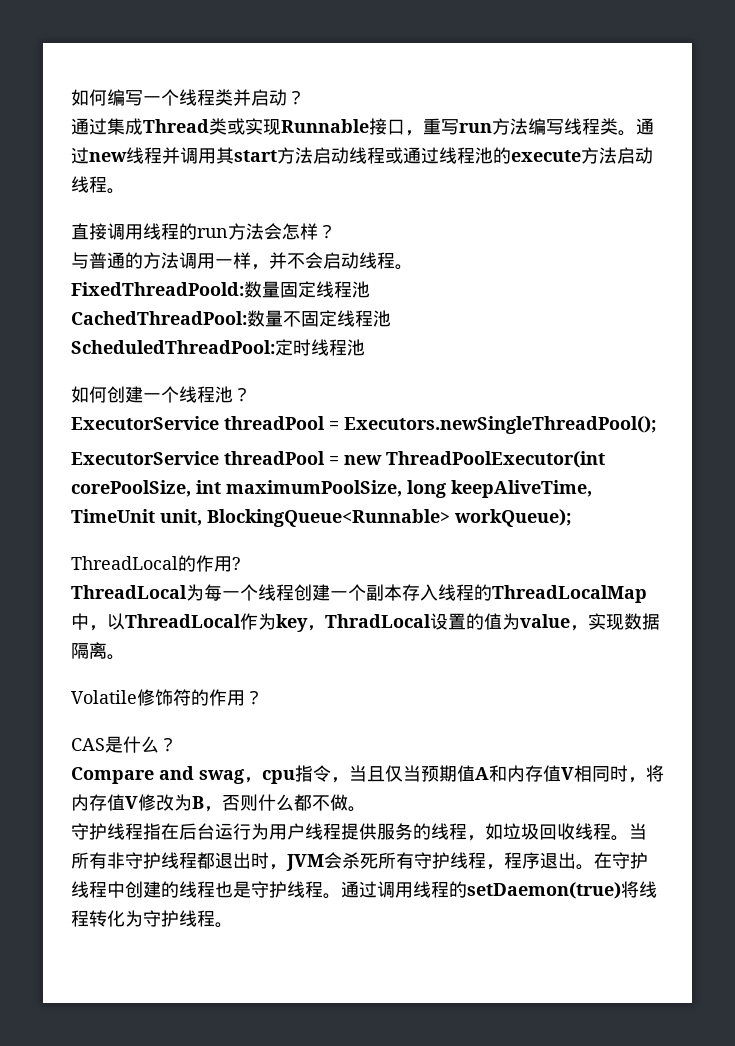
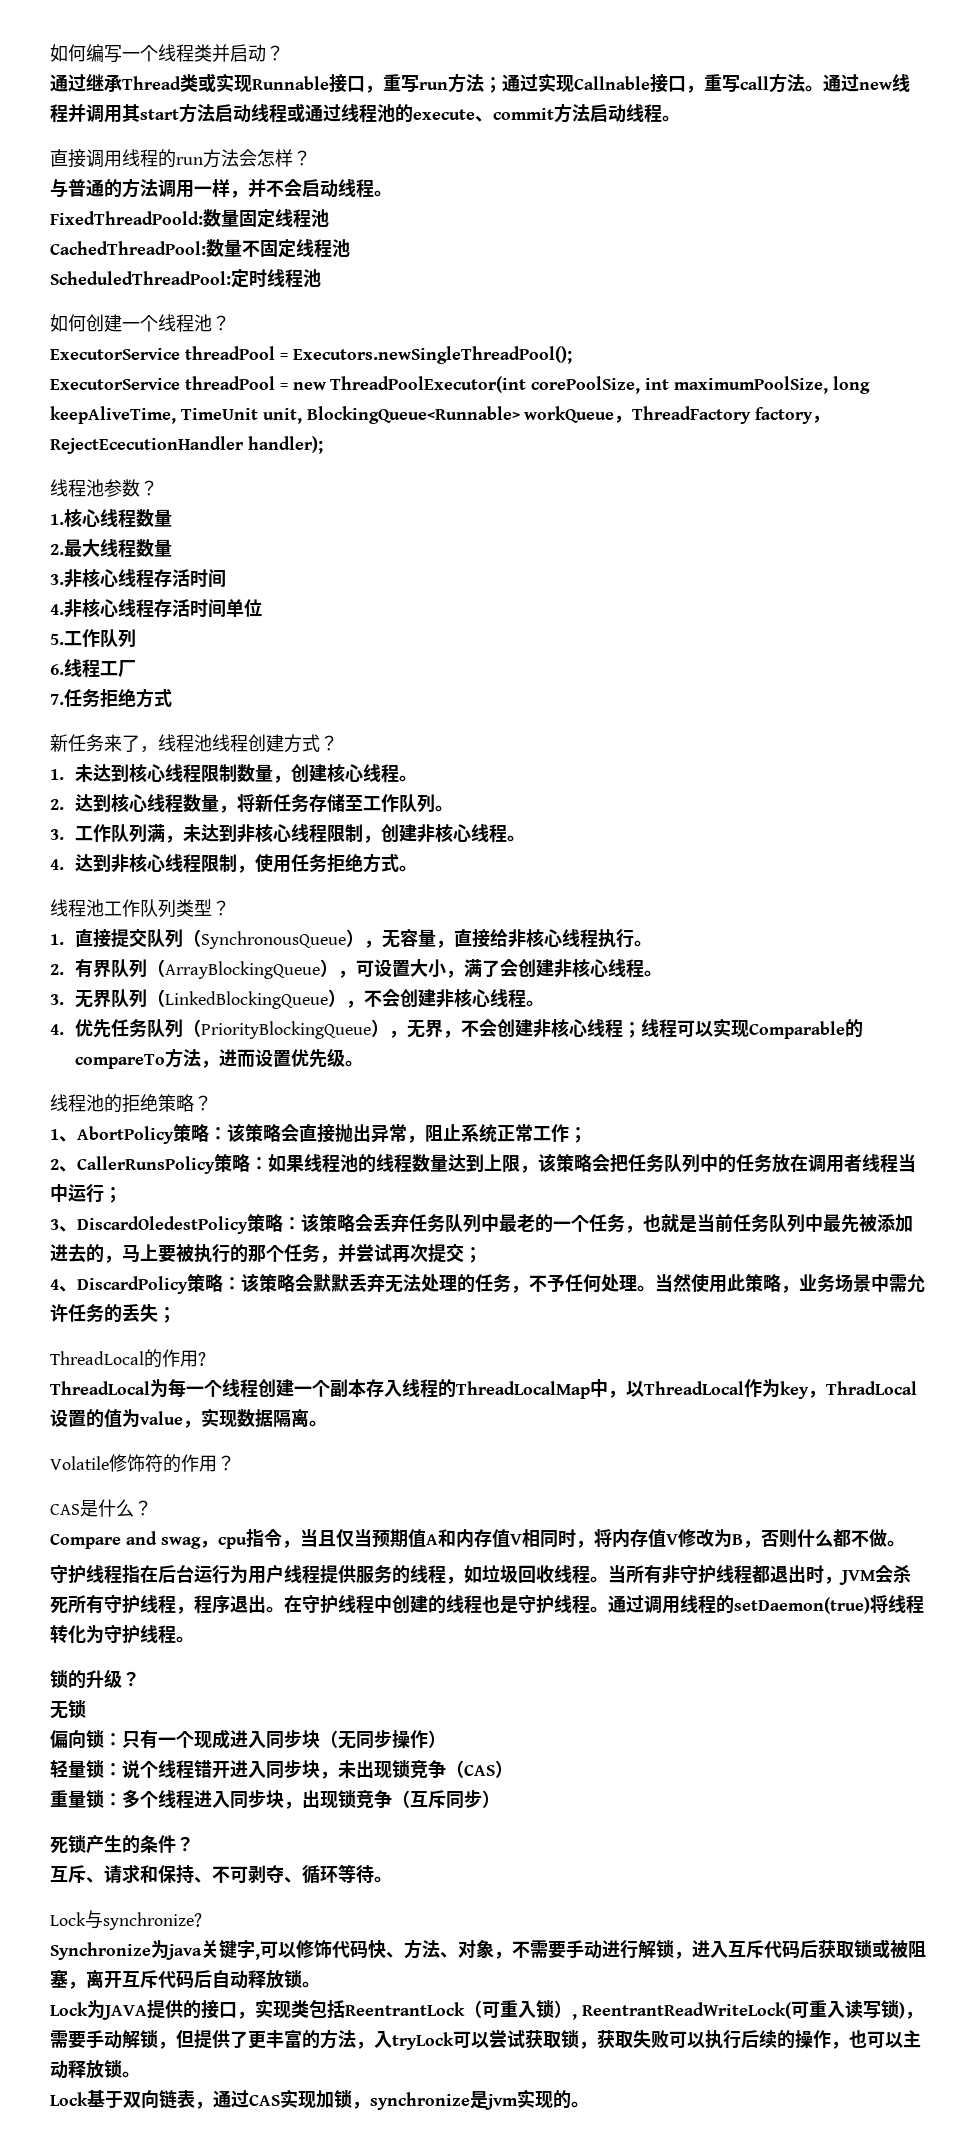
- 通过集成Thread类或实现Runnable接口，重写run方法编写线程类。
+ 通过继承Thread类或实现Runnable接口，重写run方法；通过实现Callnable接口，重写call方法。
- 通过new线程并调用其start方法启动线程或通过线程池的execute方法启动线程。
+ 通过new线程并调用其start方法启动线程或通过线程池的execute、commit方法启动线程。
- ExecutorService threadPool = new ThreadPoolExecutor(int corePoolSize, int maximumPoolSize, long keepAliveTime, TimeUnit unit, BlockingQueue<Runnable> workQueue);
+ ExecutorService threadPool = new ThreadPoolExecutor(int corePoolSize, int maximumPoolSize, long keepAliveTime, TimeUnit unit, BlockingQueue<Runnable> workQueue，ThreadFactory factory，RejectEcecutionHandler handler);
+ 线程池参数？
+ 1.核心线程数量
+ 2.最大线程数量
+ 3.非核心线程存活时间
+ 4.非核心线程存活时间单位
+ 5.工作队列
+ 6.线程工厂
+ 7.任务拒绝方式
+ 新任务来了，线程池线程创建方式？
+ 1.未达到核心线程限制数量，创建核心线程。
+ 2.达到核心线程数量，将新任务存储至工作队列。
+ 3.工作队列满，未达到非核心线程限制，创建非核心线程。
+ 4.达到非核心线程限制，使用任务拒绝方式。
+ 线程池工作队列类型？
+ 1.直接提交队列（SynchronousQueue），无容量，直接给非核心线程执行。
+ 2.有界队列（ArrayBlockingQueue），可设置大小，满了会创建非核心线程。
+ 3.无界队列（LinkedBlockingQueue），不会创建非核心线程。
+ 4.优先任务队列（PriorityBlockingQueue），无界，不会创建非核心线程；线程可以实现Comparable的compareTo方法，进而设置优先级。
+ 线程池的拒绝策略？
+ 1、AbortPolicy策略：该策略会直接抛出异常，阻止系统正常工作；
+ 2、CallerRunsPolicy策略：如果线程池的线程数量达到上限，该策略会把任务队列中的任务放在调用者线程当中运行；
+ 3、DiscardOledestPolicy策略：该策略会丢弃任务队列中最老的一个任务，也就是当前任务队列中最先被添加进去的，马上要被执行的那个任务，并尝试再次提交；
+ 4、DiscardPolicy策略：该策略会默默丢弃无法处理的任务，不予任何处理。当然使用此策略，业务场景中需允许任务的丢失；
+ 锁的升级？
+ 无锁
+ 偏向锁：只有一个现成进入同步块（无同步操作）
+ 轻量锁：说个线程错开进入同步块，未出现锁竞争（CAS）
+ 重量锁：多个线程进入同步块，出现锁竞争（互斥同步）
+ 死锁产生的条件？
+ 互斥、请求和保持、不可剥夺、循环等待。
+ Lock与synchronize?
+ Synchronize为java关键字,可以修饰代码快、方法、对象，不需要手动进行解锁，进入互斥代码后获取锁或被阻塞，离开互斥代码后自动释放锁。
+ Lock为JAVA提供的接口，实现类包括ReentrantLock（可重入锁）, ReentrantReadWriteLock(可重入读写锁)，需要手动解锁，但提供了更丰富的方法，入tryLock可以尝试获取锁，获取失败可以执行后续的操作，也可以主动释放锁。
+ Lock基于双向链表，通过CAS实现加锁，synchronize是jvm实现的。

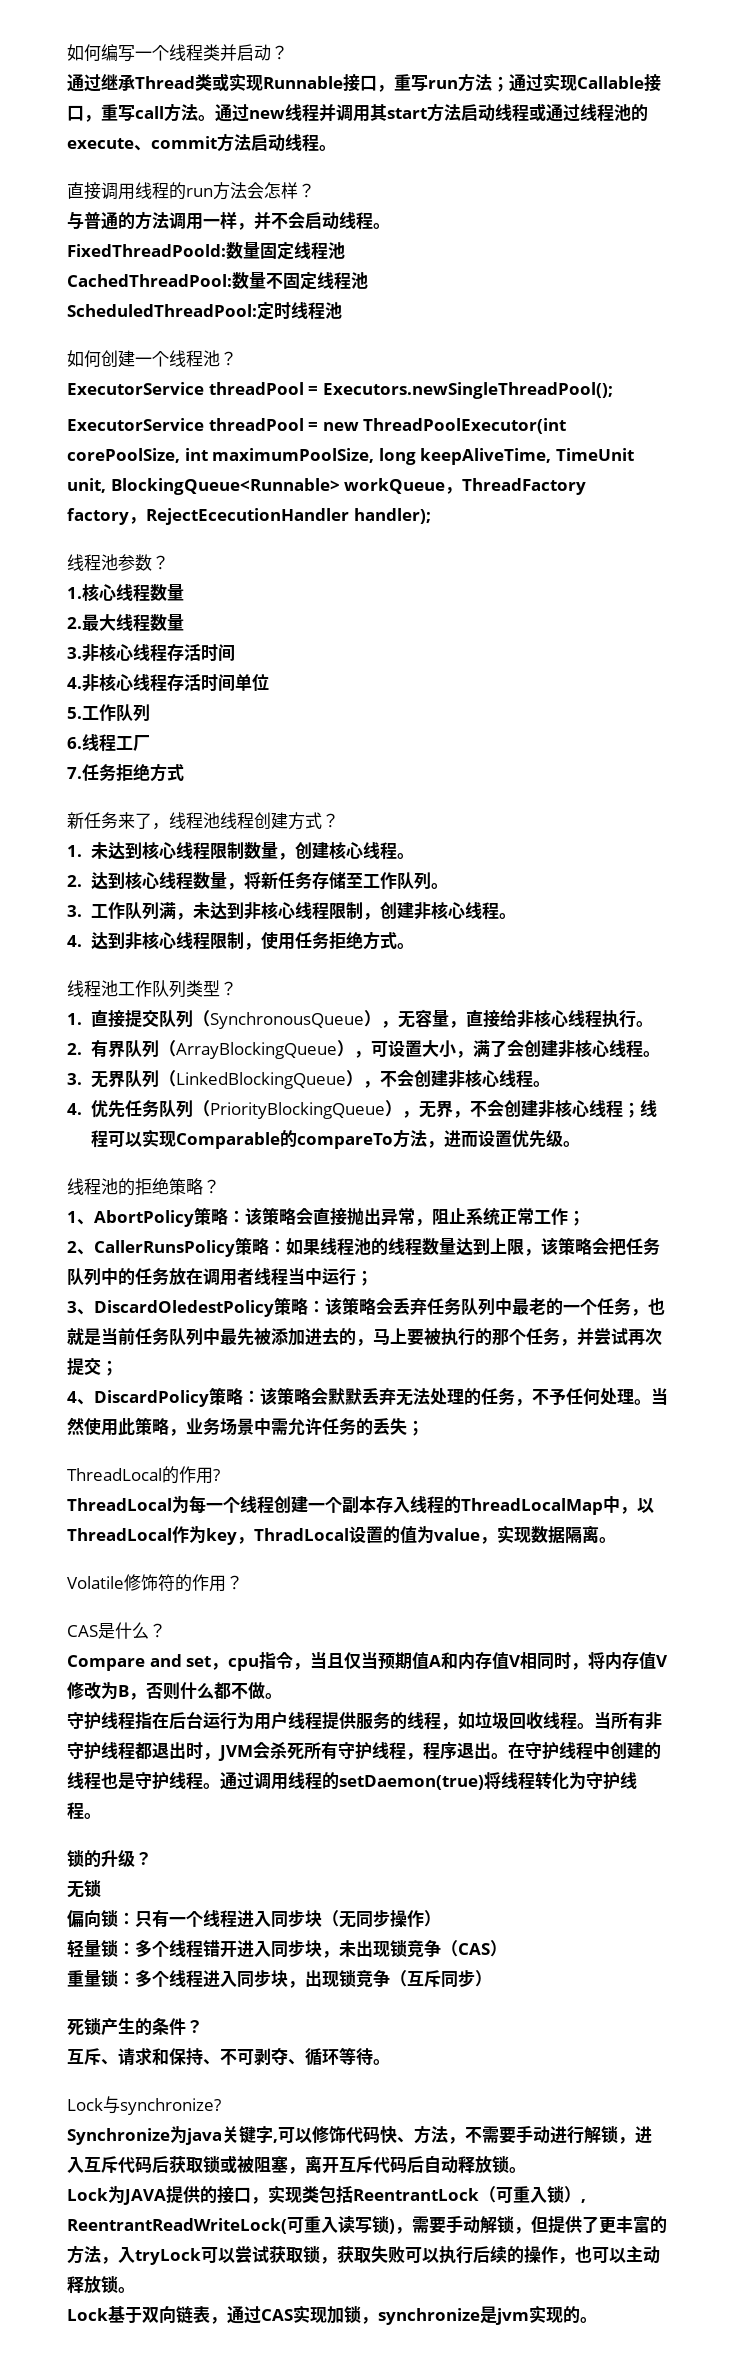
- 通过继承Thread类或实现Runnable接口，重写run方法；通过实现Callnable接口，重写call方法。
+ 通过继承Thread类或实现Runnable接口，重写run方法；通过实现Callable接口，重写call方法。
- Compare and swag，cpu指令，当且仅当预期值A和内存值V相同时，将内存值V修改为B，否则什么都不做。
+ Compare and set，cpu指令，当且仅当预期值A和内存值V相同时，将内存值V修改为B，否则什么都不做。
- 偏向锁：只有一个现成进入同步块（无同步操作）
+ 偏向锁：只有一个线程进入同步块（无同步操作）
- 轻量锁：说个线程错开进入同步块，未出现锁竞争（CAS）
+ 轻量锁：多个线程错开进入同步块，未出现锁竞争（CAS）
- Synchronize为java关键字,可以修饰代码快、方法、对象，不需要手动进行解锁，进入互斥代码后获取锁或被阻塞，离开互斥代码后自动释放锁。
+ Synchronize为java关键字,可以修饰代码快、方法，不需要手动进行解锁，进入互斥代码后获取锁或被阻塞，离开互斥代码后自动释放锁。

